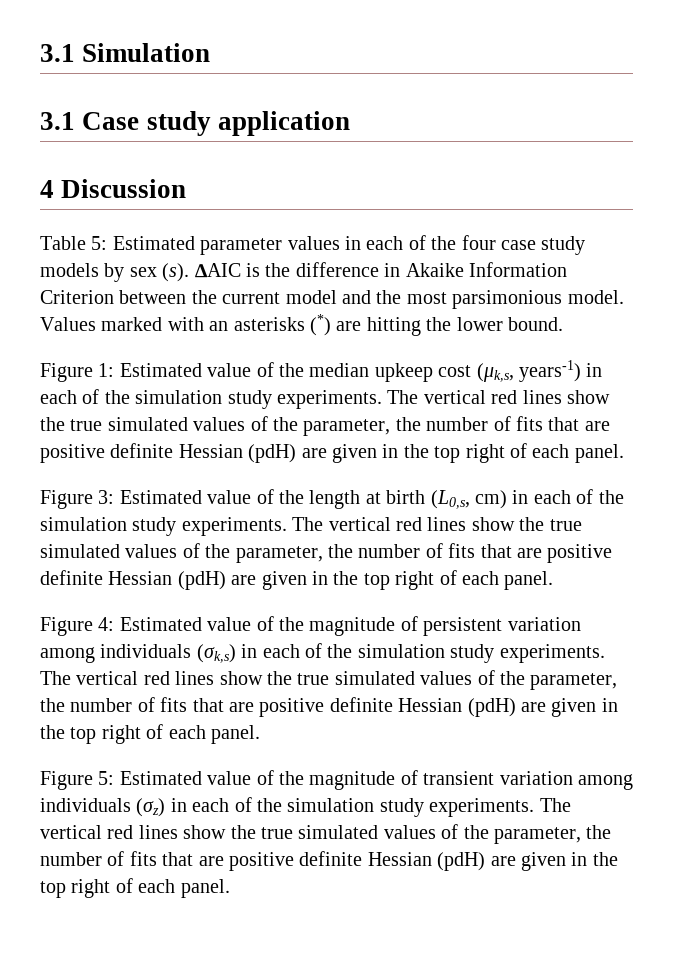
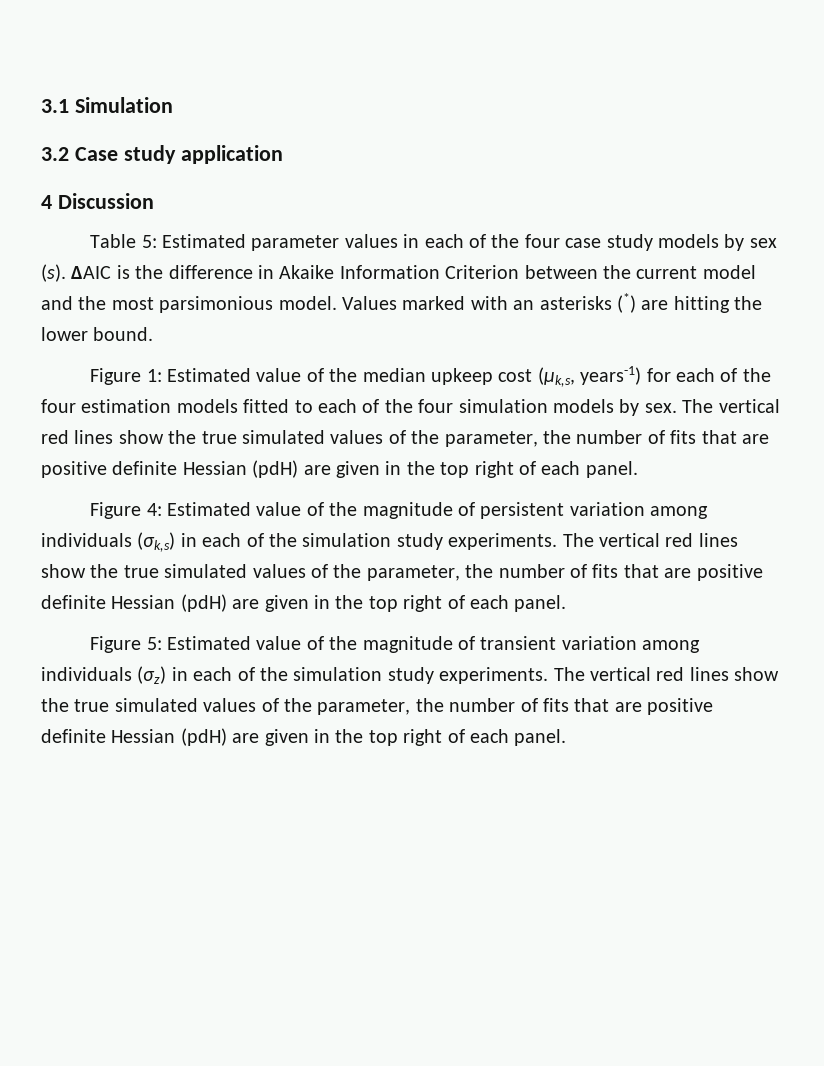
- 3.1 Case study application
+ 3.2 Case study application
- Figure 1: Estimated value of the median upkeep cost (μk,s, years-1) in each of the simulation study experiments. The vertical red lines show the true simulated values of the parameter, the number of fits that are positive definite Hessian (pdH) are given in the top right of each panel.
- Figure 3: Estimated value of the length at birth (L0,s, cm) in each of the simulation study experiments.
+ Figure 1: Estimated value of the median upkeep cost (μk,s, years-1) for each of the four estimation models fitted to each of the four simulation models by sex.

